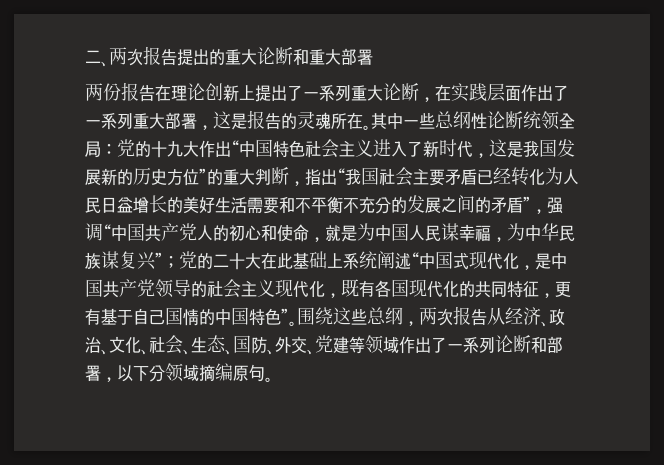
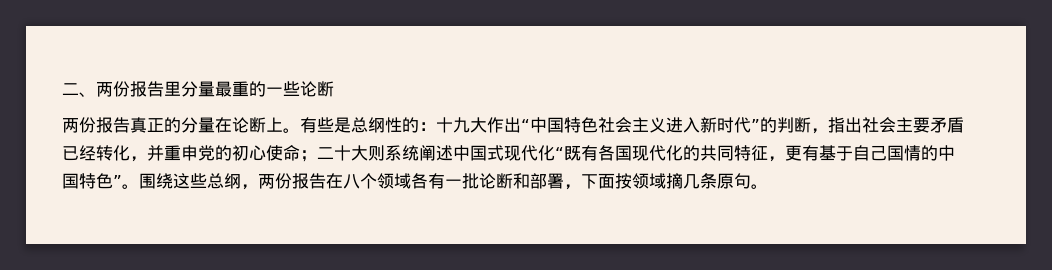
- 二、两次报告提出的重大论断和重大部署
- 两份报告在理论创新上提出了一系列重大论断，在实践层面作出了一系列重大部署，这是报告的灵魂所在。其中一些总纲性论断统领全局：党的十九大作出“中国特色社会主义进入了新时代，这是我国发展新的历史方位”的重大判断，指出“我国社会主要矛盾已经转化为人民日益增长的美好生活需要和不平衡不充分的发展之间的矛盾”，强调“中国共产党人的初心和使命，就是为中国人民谋幸福，为中华民族谋复兴”；党的二十大在此基础上系统阐述“中国式现代化，是中国共产党领导的社会主义现代化，既有各国现代化的共同特征，更有基于自己国情的中国特色”。
+ 二、两份报告里分量最重的一些论断
+ 两份报告真正的分量在论断上。有些是总纲性的：十九大作出“中国特色社会主义进入新时代”的判断，指出社会主要矛盾已经转化，并重申党的初心使命；二十大则系统阐述中国式现代化“既有各国现代化的共同特征，更有基于自己国情的中国特色”。
- 围绕这些总纲，两次报告从经济、政治、文化、社会、生态、国防、外交、党建等领域作出了一系列论断和部署，以下分领域摘编原句。
+ 围绕这些总纲，两份报告在八个领域各有一批论断和部署，下面按领域摘几条原句。

